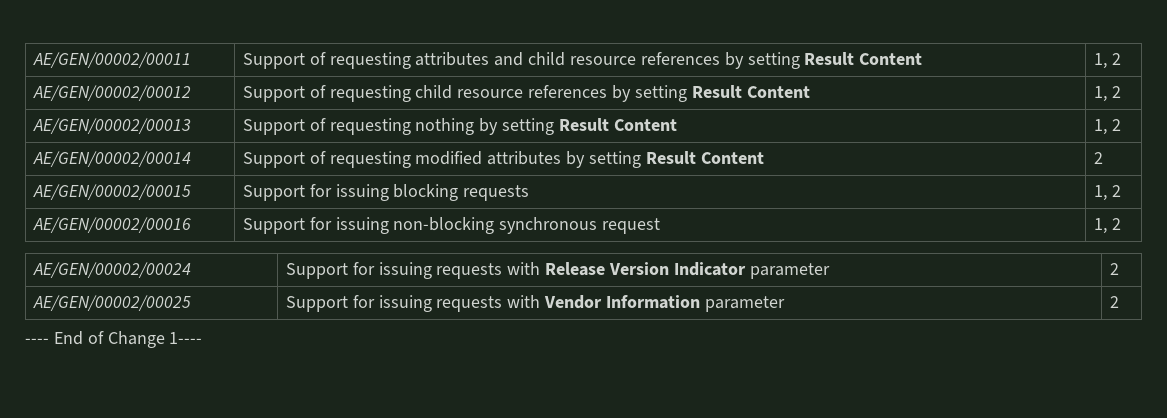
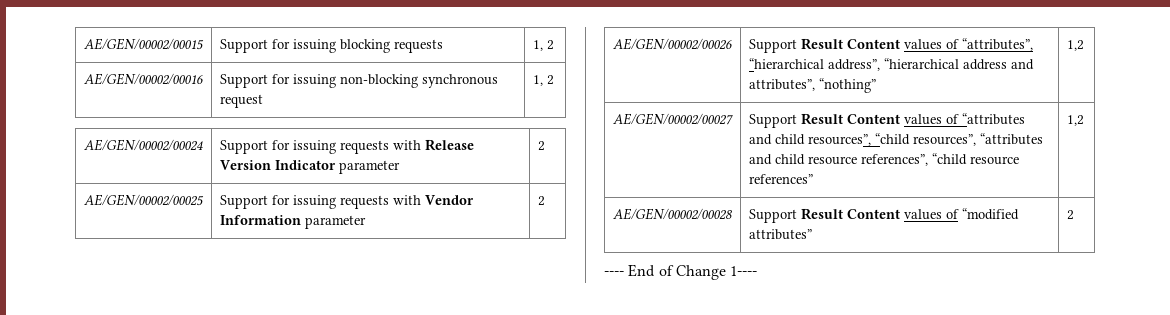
- AE/GEN/00002/00011 | Support of requesting attributes and child resource references by setting Result Content | 1, 2
- AE/GEN/00002/00012 | Support of requesting child resource references by setting Result Content | 1, 2
- AE/GEN/00002/00013 | Support of requesting nothing by setting Result Content | 1, 2
- AE/GEN/00002/00014 | Support of requesting modified attributes by setting Result Content | 2
+ AE/GEN/00002/00026 | Support Result Content values of “attributes”, “hierarchical address”, “hierarchical address and attributes”, “nothing” | 1,2
+ AE/GEN/00002/00027 | Support Result Content values of “attributes and child resources”, “child resources”, “attributes and child resource references”, “child resource references” | 1,2
+ AE/GEN/00002/00028 | Support Result Content values of “modified attributes” | 2

